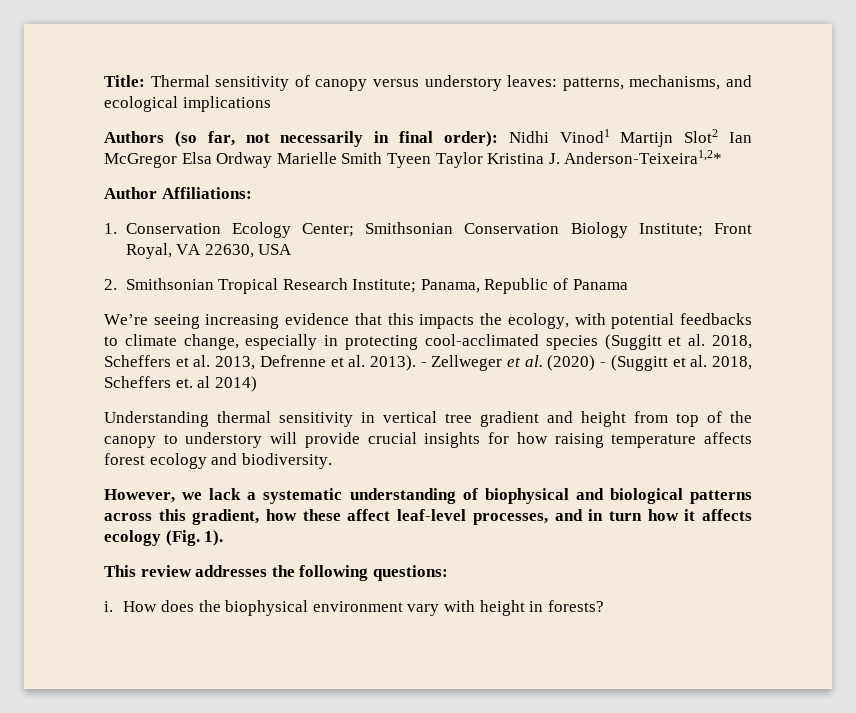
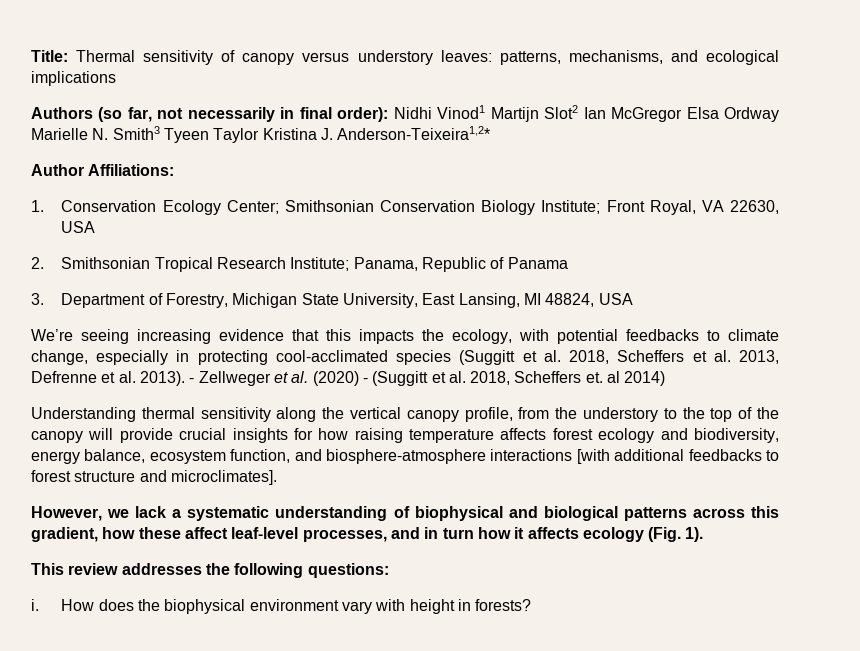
- Authors (so far, not necessarily in final order): Nidhi Vinod1 Martijn Slot2 Ian McGregor Elsa Ordway Marielle Smith Tyeen Taylor Kristina J. Anderson-Teixeira1,2*
+ Authors (so far, not necessarily in final order): Nidhi Vinod1 Martijn Slot2 Ian McGregor Elsa Ordway Marielle N. Smith3 Tyeen Taylor Kristina J. Anderson-Teixeira1,2*
+ 3. Department of Forestry, Michigan State University, East Lansing, MI 48824, USA
- Understanding thermal sensitivity in vertical tree gradient and height from top of the canopy to understory will provide crucial insights for how raising temperature affects forest ecology and biodiversity.
+ Understanding thermal sensitivity along the vertical canopy profile, from the understory to the top of the canopy will provide crucial insights for how raising temperature affects forest ecology and biodiversity, energy balance, ecosystem function, and biosphere-atmosphere interactions [with additional feedbacks to forest structure and microclimates].

